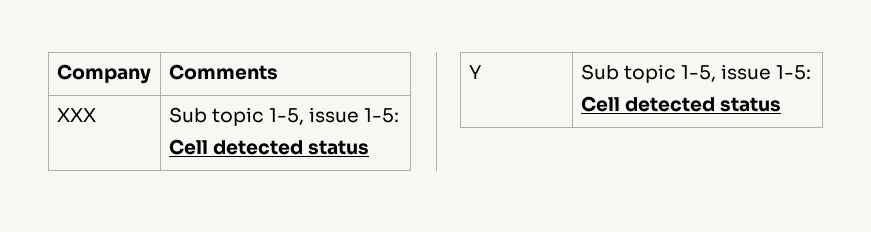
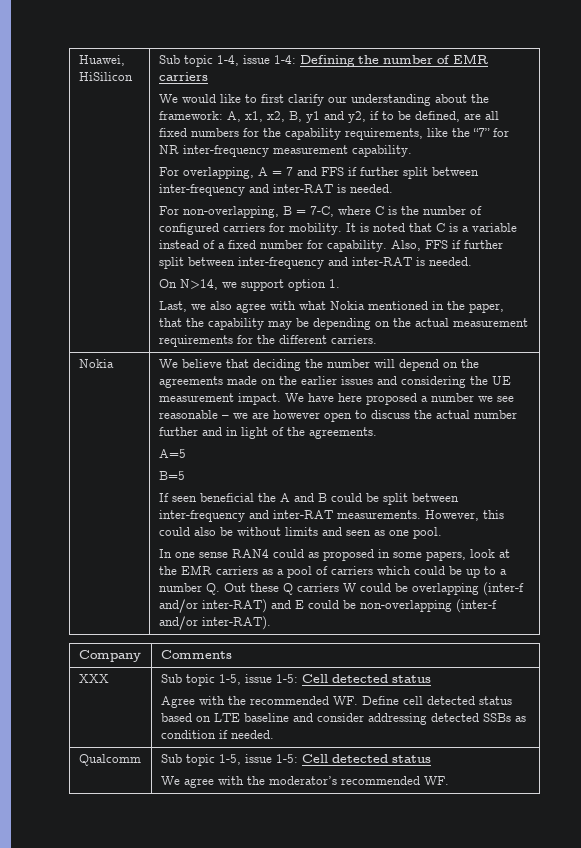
+ Huawei, HiSilicon | Sub topic 1-4, issue 1-4: Defining the number of EMR carriers
+ We would like to first clarify our understanding about the framework: A, x1, x2, B, y1 and y2, if to be defined, are all fixed numbers for the capability requirements, like the “7” for NR inter-frequency measurement capability.
+ For overlapping, A = 7 and FFS if further split between inter-frequency and inter-RAT is needed.
+ For non-overlapping, B = 7-C, where C is the number of configured carriers for mobility. It is noted that C is a variable instead of a fixed number for capability. Also, FFS if further split between inter-frequency and inter-RAT is needed.
+ On N>14, we support option 1.
+ Last, we also agree with what Nokia mentioned in the paper, that the capability may be depending on the actual measurement requirements for the different carriers.
+ Nokia | We believe that deciding the number will depend on the agreements made on the earlier issues and considering the UE measurement impact. We have here proposed a number we see reasonable – we are however open to discuss the actual number further and in light of the agreements.
+ A=5
+ B=5
+ If seen beneficial the A and B could be split between inter-frequency and inter-RAT measurements. However, this could also be without limits and seen as one pool.
+ In one sense RAN4 could as proposed in some papers, look at the EMR carriers as a pool of carriers which could be up to a number Q. Out these Q carriers W could be overlapping (inter-f and/or inter-RAT) and E could be non-overlapping (inter-f and/or inter-RAT).
  XXX | Sub topic 1-5, issue 1-5: Cell detected status
- Y | Sub topic 1-5, issue 1-5: Cell detected status
+ Agree with the recommended WF. Define cell detected status based on LTE baseline and consider addressing detected SSBs as condition if needed.
+ Qualcomm | Sub topic 1-5, issue 1-5: Cell detected status
+ We agree with the moderator’s recommended WF.

